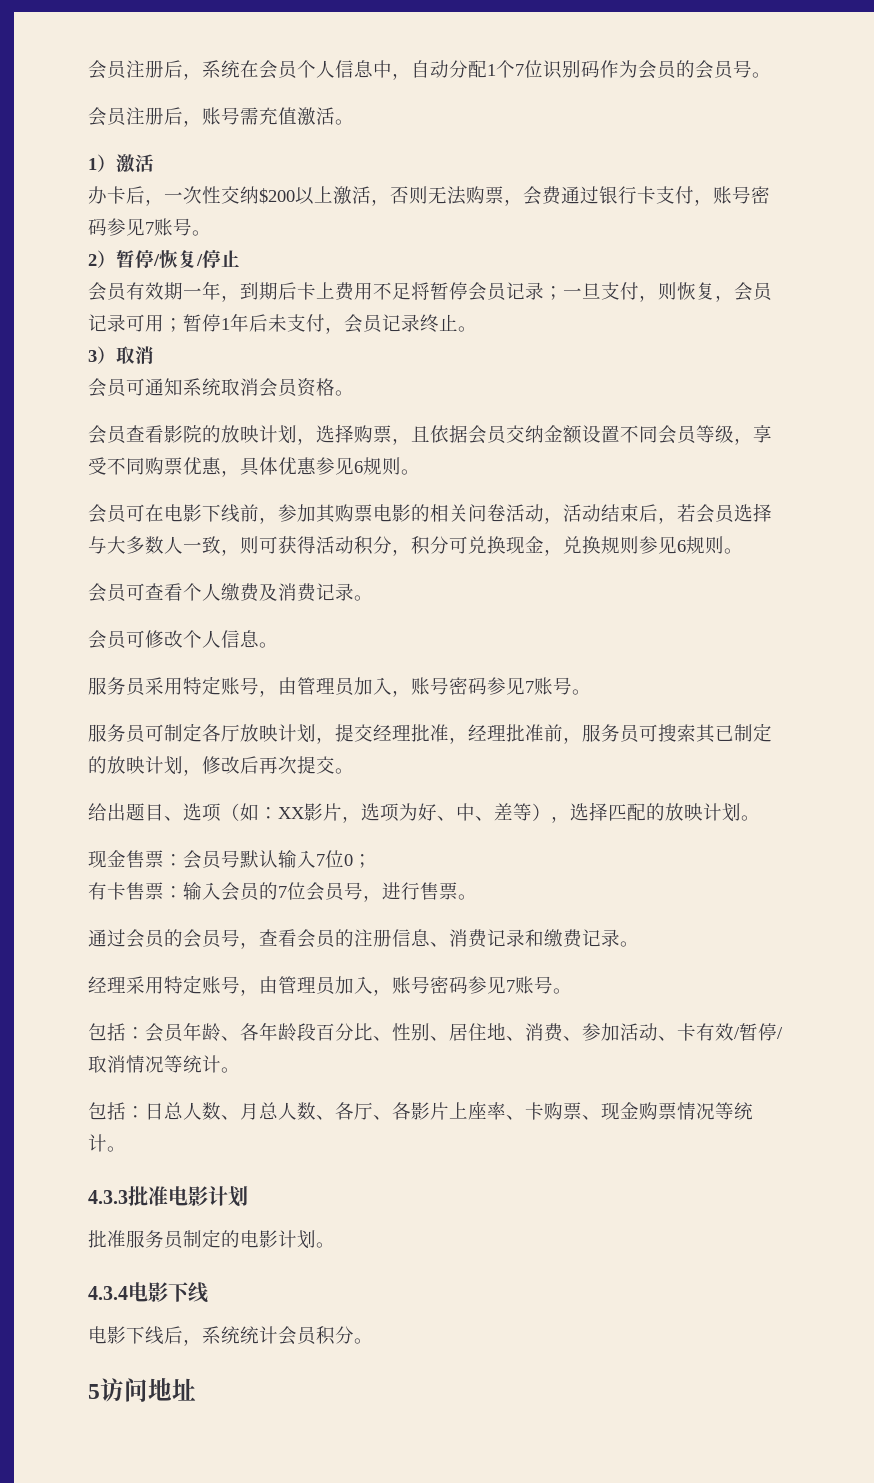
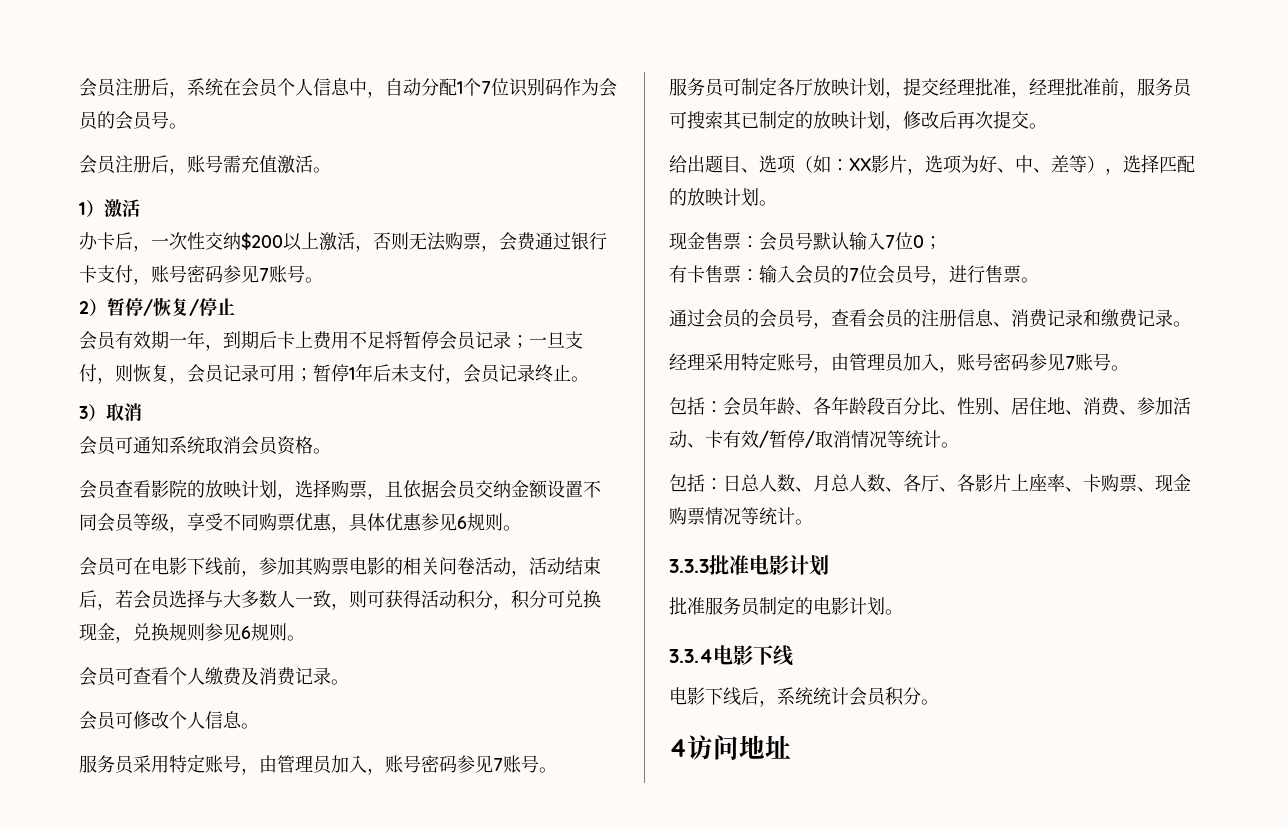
- 4.3.3批准电影计划
+ 3.3.3批准电影计划
- 4.3.4电影下线
+ 3.3.4电影下线
- 5访问地址
+ 4访问地址

